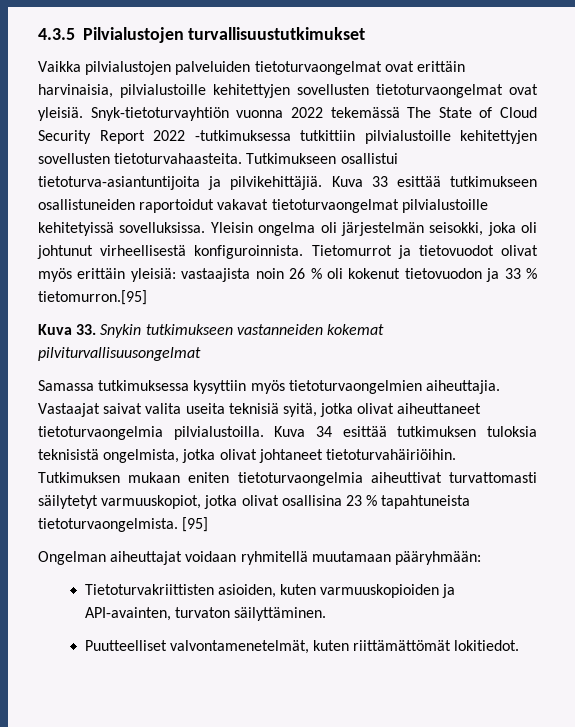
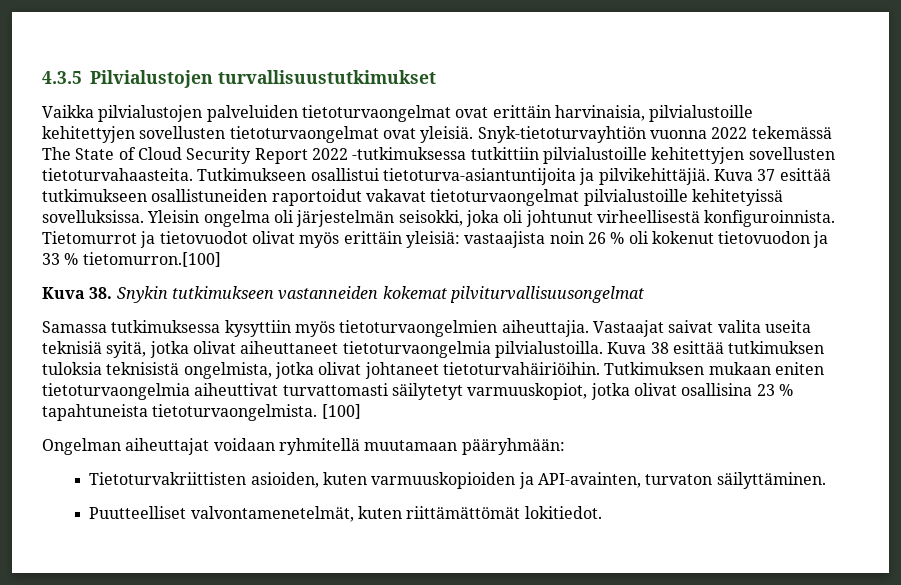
- Kuva 33 esittää tutkimukseen osallistuneiden raportoidut vakavat tietoturvaongelmat pilvialustoille kehitetyissä sovelluksissa.
+ Kuva 37 esittää tutkimukseen osallistuneiden raportoidut vakavat tietoturvaongelmat pilvialustoille kehitetyissä sovelluksissa.
- Tietomurrot ja tietovuodot olivat myös erittäin yleisiä: vastaajista noin 26 % oli kokenut tietovuodon ja 33 % tietomurron.[95]
- Kuva 33. Snykin tutkimukseen vastanneiden kokemat pilviturvallisuusongelmat
+ Tietomurrot ja tietovuodot olivat myös erittäin yleisiä: vastaajista noin 26 % oli kokenut tietovuodon ja 33 % tietomurron.[100]
+ Kuva 38. Snykin tutkimukseen vastanneiden kokemat pilviturvallisuusongelmat
- Kuva 34 esittää tutkimuksen tuloksia teknisistä ongelmista, jotka olivat johtaneet tietoturvahäiriöihin.
+ Kuva 38 esittää tutkimuksen tuloksia teknisistä ongelmista, jotka olivat johtaneet tietoturvahäiriöihin.
- [95]
+ [100]

